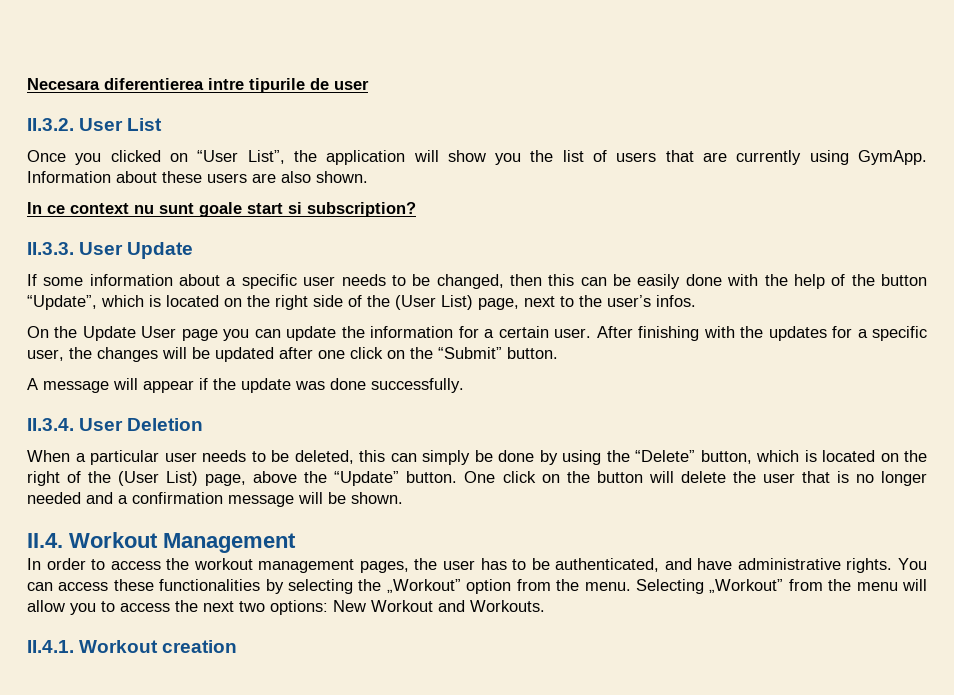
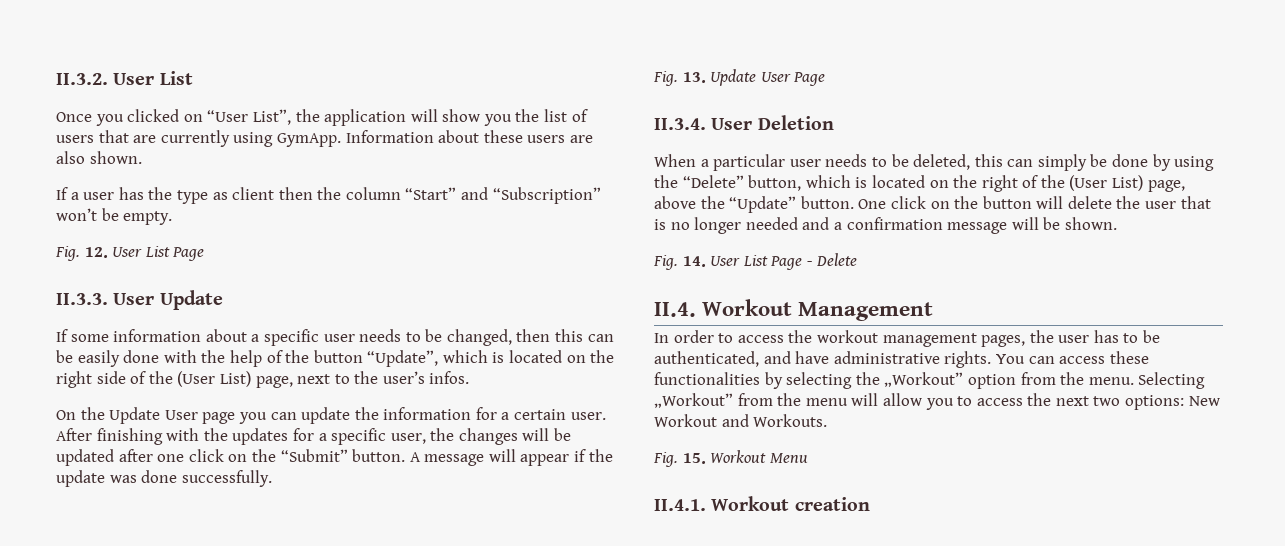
- Necesara diferentierea intre tipurile de user
- In ce context nu sunt goale start si subscription?
+ If a user has the type as client then the column “Start” and “Subscription” won’t be empty.
+ Fig. 12. User List Page
- After finishing with the updates for a specific user, the changes will be updated after one click on the “Submit” button.
- A message will appear if the update was done successfully.
+ After finishing with the updates for a specific user, the changes will be updated after one click on the “Submit” button. A message will appear if the update was done successfully.
+ Fig. 13. Update User Page
+ Fig. 14. User List Page - Delete
+ Fig. 15. Workout Menu

